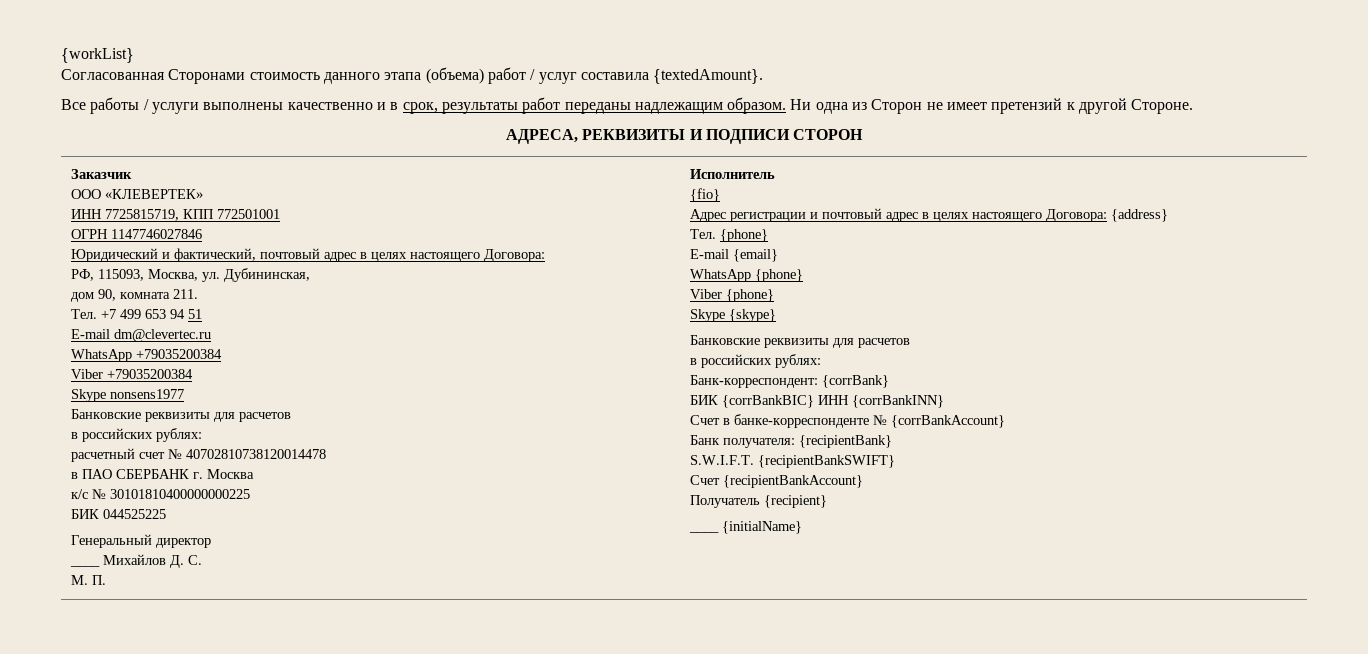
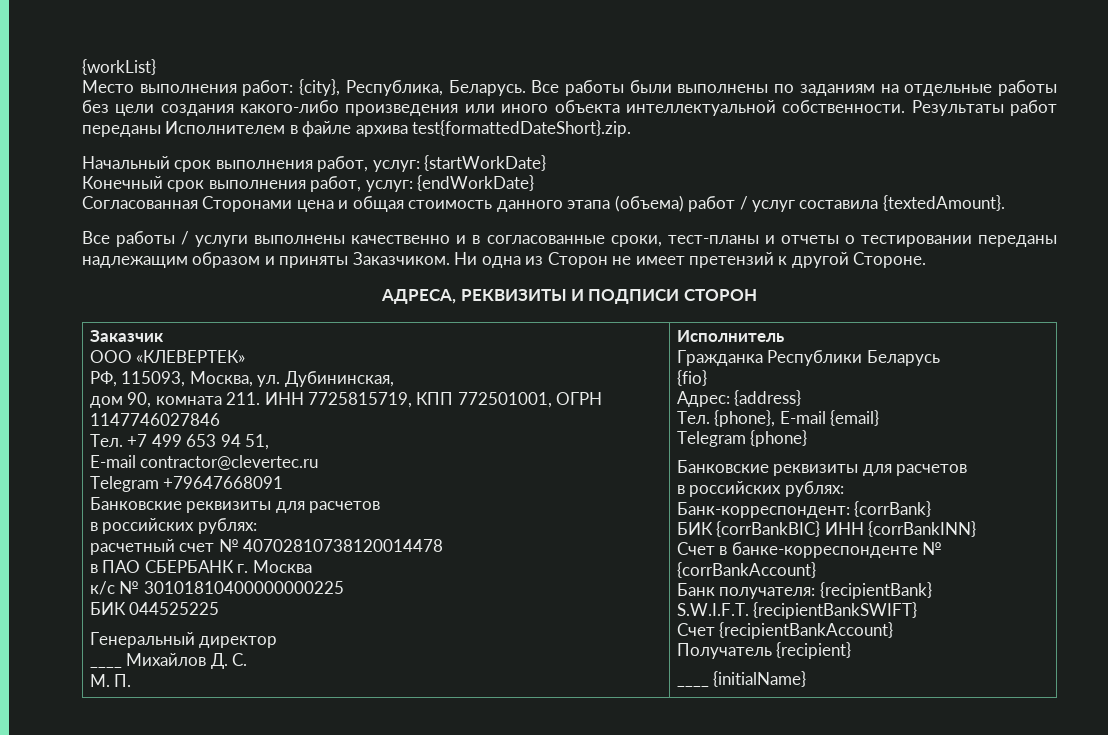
+ Место выполнения работ: {city}, Республика, Беларусь. Все работы были выполнены по заданиям на отдельные работы без цели создания какого-либо произведения или иного объекта интеллектуальной собственности. Результаты работ переданы Исполнителем в файле архива test{formattedDateShort}.zip.
+ Начальный срок выполнения работ, услуг: {startWorkDate}
+ Конечный срок выполнения работ, услуг: {endWorkDate}
- Согласованная Сторонами стоимость данного этапа (объема) работ / услуг составила {textedAmount}.
+ Согласованная Сторонами цена и общая стоимость данного этапа (объема) работ / услуг составила {textedAmount}.
- Все работы / услуги выполнены качественно и в срок, результаты работ переданы надлежащим образом.
+ Все работы / услуги выполнены качественно и в согласованные сроки, тест-планы и отчеты о тестировании переданы надлежащим образом и приняты Заказчиком.
- ИНН 7725815719, КПП 772501001
- ОГРН 1147746027846
- Юридический и фактический, почтовый адрес в целях настоящего Договора:
- дом 90, комната 211.
+ дом 90, комната 211. ИНН 7725815719, КПП 772501001, ОГРН 1147746027846
- Тел. +7 499 653 94 51
- E-mail dm@clevertec.ru
- WhatsApp +79035200384
- Viber +79035200384
- Skype nonsens1977
+ Тел. +7 499 653 94 51,
+ E-mail contractor@clevertec.ru
+ Telegram +79647668091
+ Гражданка Республики Беларусь
  {fio}
- Адрес регистрации и почтовый адрес в целях настоящего Договора: {address}
+ Адрес: {address}
- Тел. {phone}
- E-mail {email}
+ Тел. {phone}, E-mail {email}
- WhatsApp {phone}
- Viber {phone}
- Skype {skype}
+ Telegram {phone}

